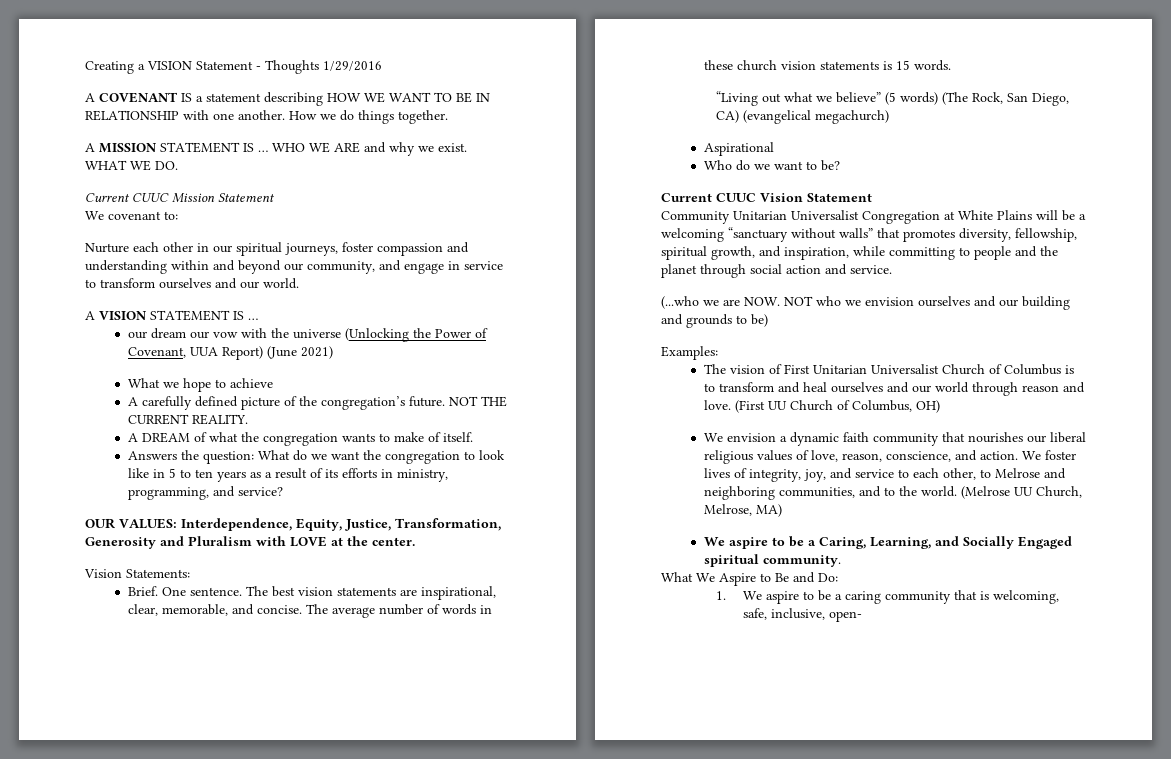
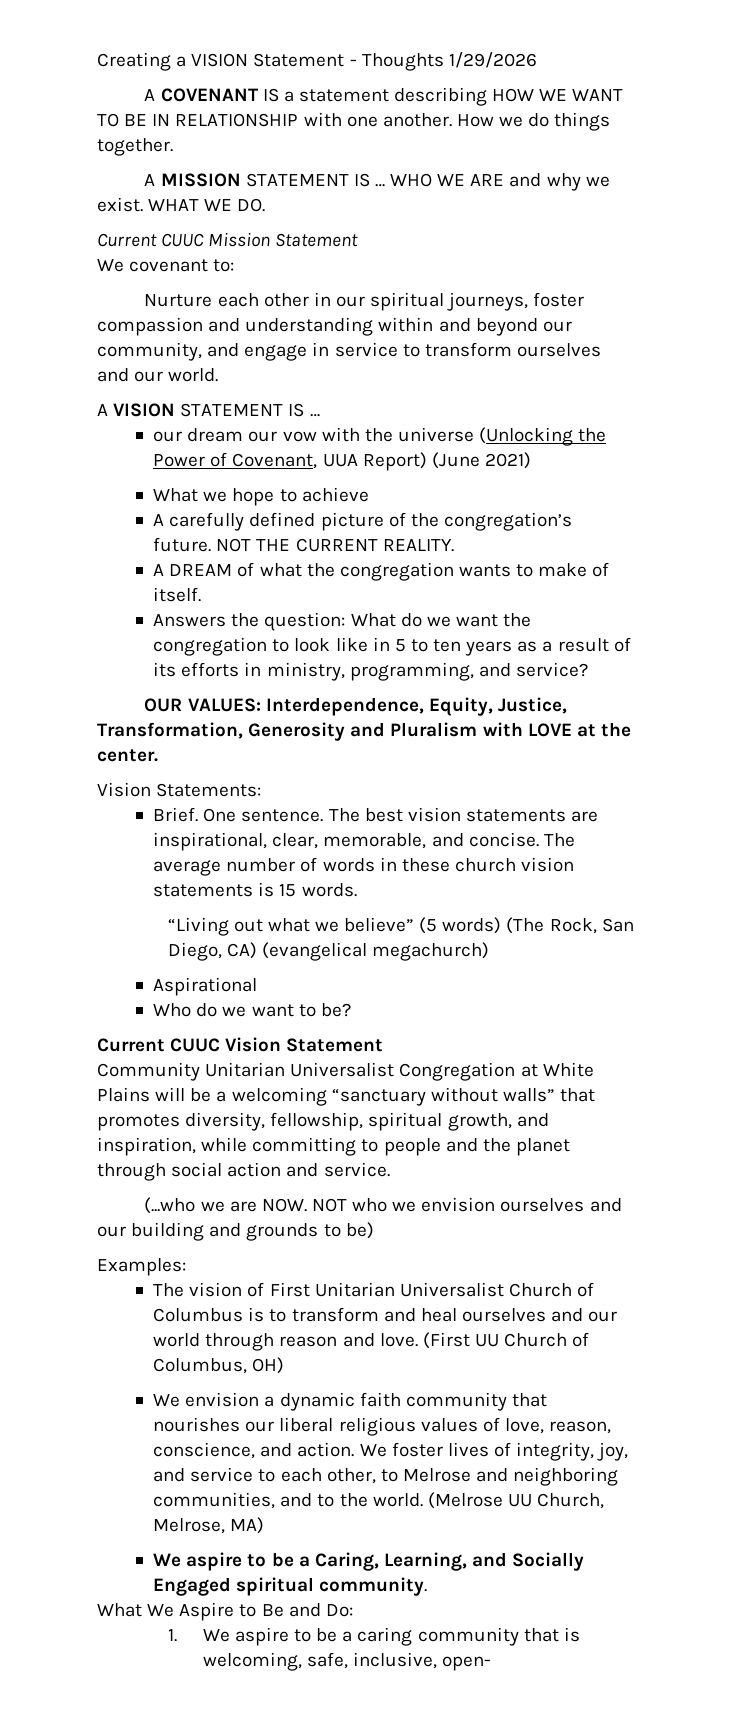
- Creating a VISION Statement - Thoughts 1/29/2016
+ Creating a VISION Statement - Thoughts 1/29/2026

